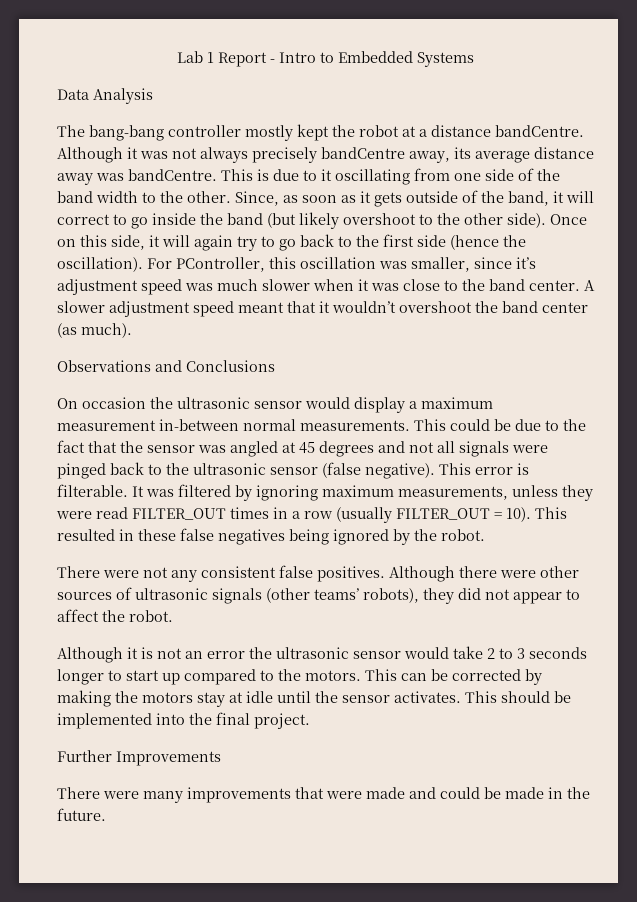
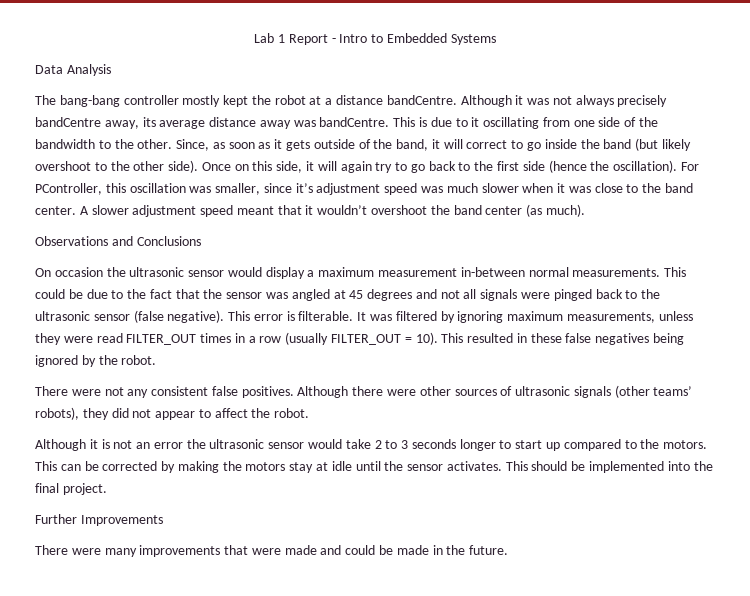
- This is due to it oscillating from one side of the band width to the other.
+ This is due to it oscillating from one side of the bandwidth to the other.

